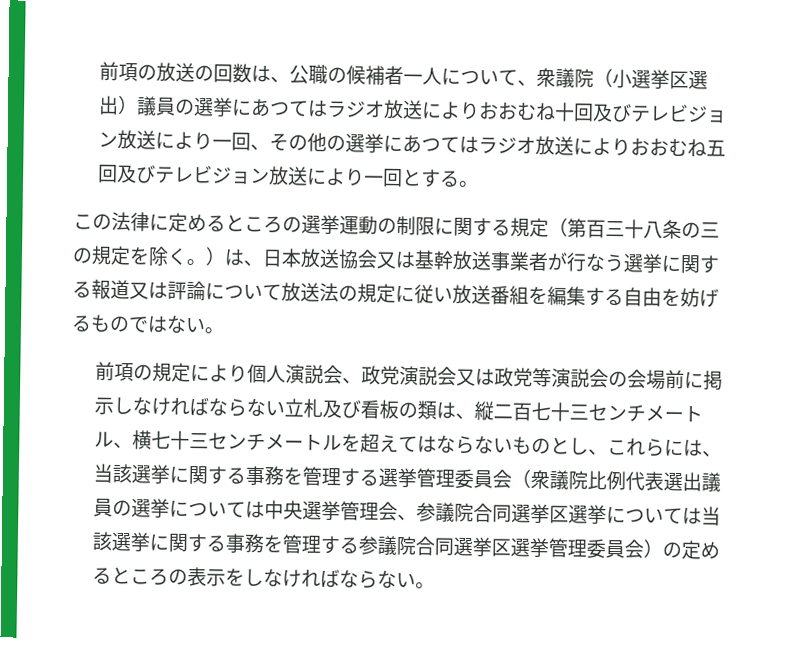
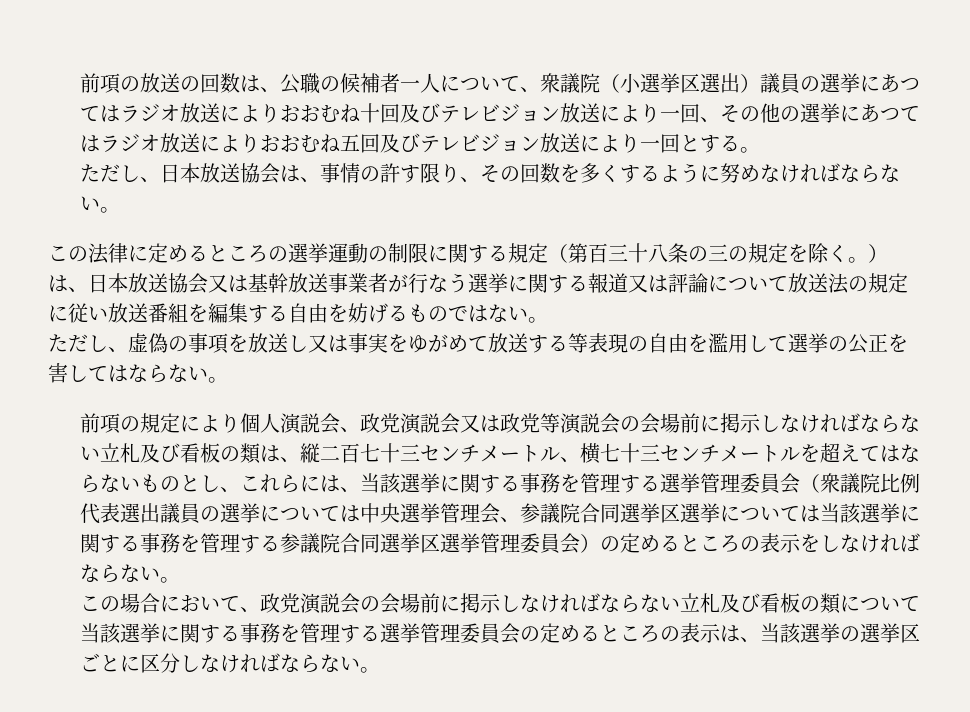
+ ただし、日本放送協会は、事情の許す限り、その回数を多くするように努めなければならない。
+ ただし、虚偽の事項を放送し又は事実をゆがめて放送する等表現の自由を濫用して選挙の公正を害してはならない。
+ この場合において、政党演説会の会場前に掲示しなければならない立札及び看板の類について当該選挙に関する事務を管理する選挙管理委員会の定めるところの表示は、当該選挙の選挙区ごとに区分しなければならない。

